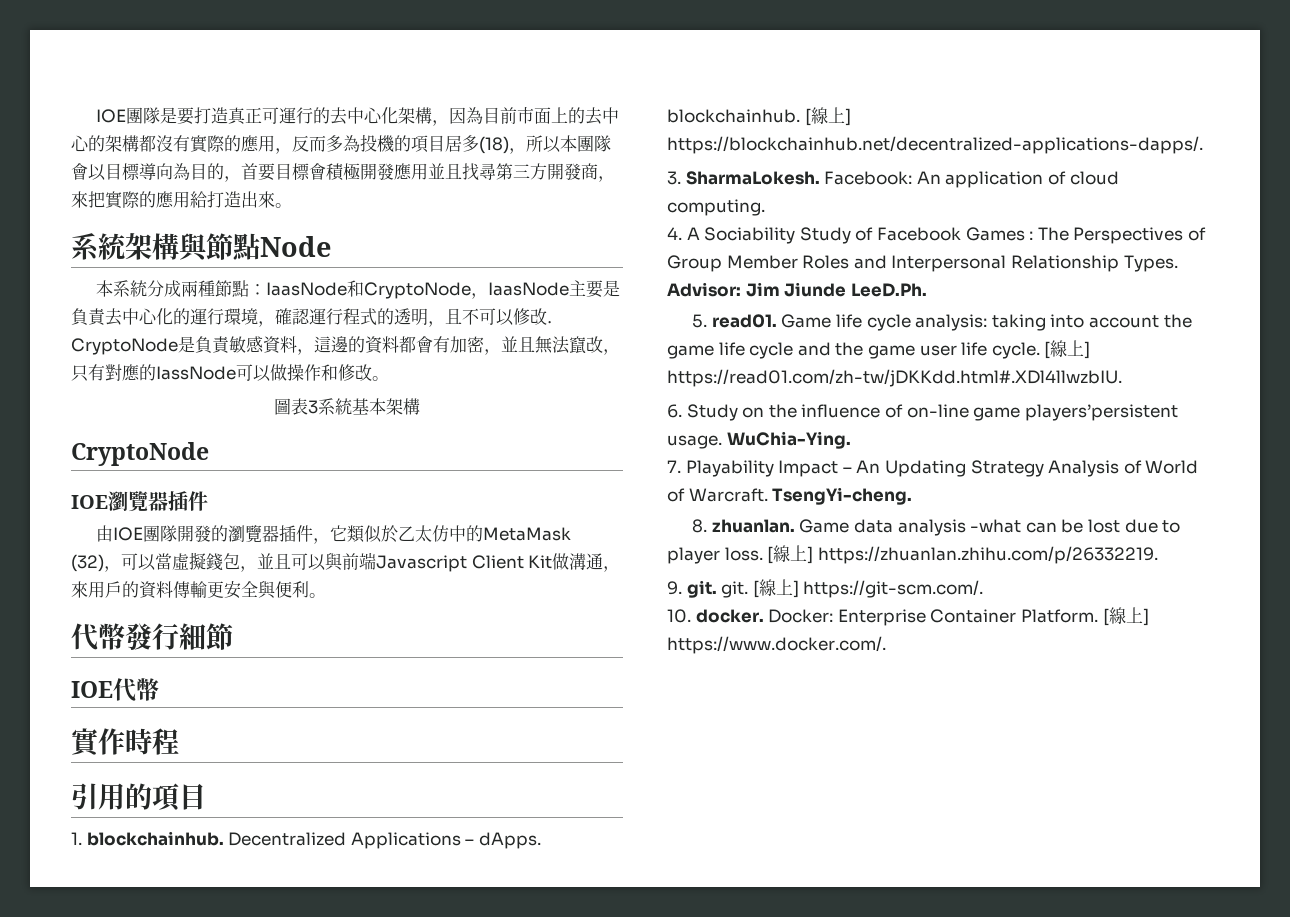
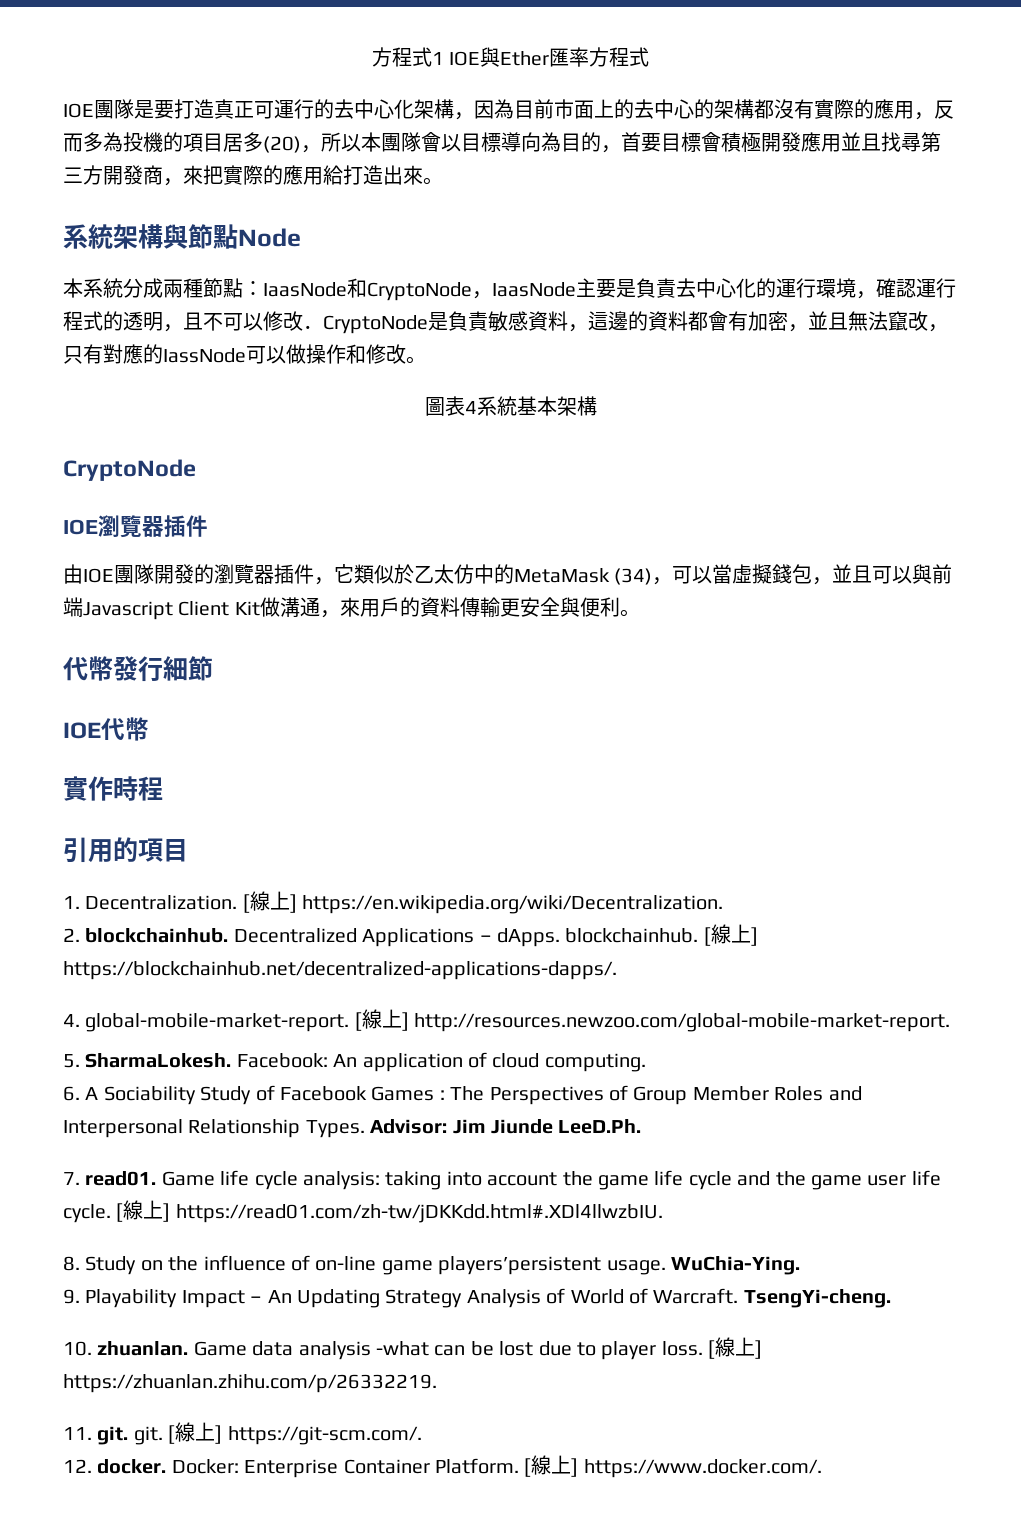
+ 方程式1 IOE與Ether匯率方程式
- IOE團隊是要打造真正可運行的去中心化架構，因為目前市面上的去中心的架構都沒有實際的應用，反而多為投機的項目居多(18)，所以本團隊會以目標導向為目的，首要目標會積極開發應用並且找尋第三方開發商，來把實際的應用給打造出來。
+ IOE團隊是要打造真正可運行的去中心化架構，因為目前市面上的去中心的架構都沒有實際的應用，反而多為投機的項目居多(20)，所以本團隊會以目標導向為目的，首要目標會積極開發應用並且找尋第三方開發商，來把實際的應用給打造出來。
- 圖表3系統基本架構
+ 圖表4系統基本架構
- 由IOE團隊開發的瀏覽器插件，它類似於乙太仿中的MetaMask (32)，可以當虛擬錢包，並且可以與前端Javascript Client Kit做溝通，來用戶的資料傳輸更安全與便利。
+ 由IOE團隊開發的瀏覽器插件，它類似於乙太仿中的MetaMask (34)，可以當虛擬錢包，並且可以與前端Javascript Client Kit做溝通，來用戶的資料傳輸更安全與便利。
- 1. blockchainhub.
+ 1. Decentralization. [線上] https://en.wikipedia.org/wiki/Decentralization.
+ 2. blockchainhub.
- 3. SharmaLokesh.
+ 4. global-mobile-market-report. [線上] http://resources.newzoo.com/global-mobile-market-report.
+ 5. SharmaLokesh.
- 4. A Sociability Study of Facebook Games : The Perspectives of Group Member Roles and Interpersonal Relationship Types.
+ 6. A Sociability Study of Facebook Games : The Perspectives of Group Member Roles and Interpersonal Relationship Types.
- 5. read01.
+ 7. read01.
- 6. Study on the influence of on-line game players’persistent usage.
+ 8. Study on the influence of on-line game players’persistent usage.
- 7. Playability Impact – An Updating Strategy Analysis of World of Warcraft.
+ 9. Playability Impact – An Updating Strategy Analysis of World of Warcraft.
- 8. zhuanlan.
+ 10. zhuanlan.
- 9. git. git.
+ 11. git. git.
- 10. docker.
+ 12. docker.

